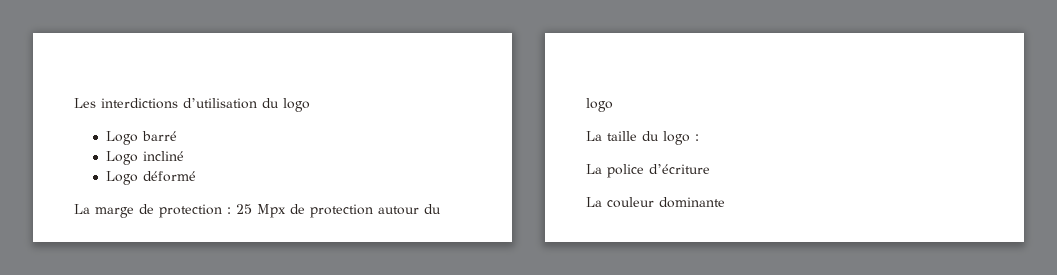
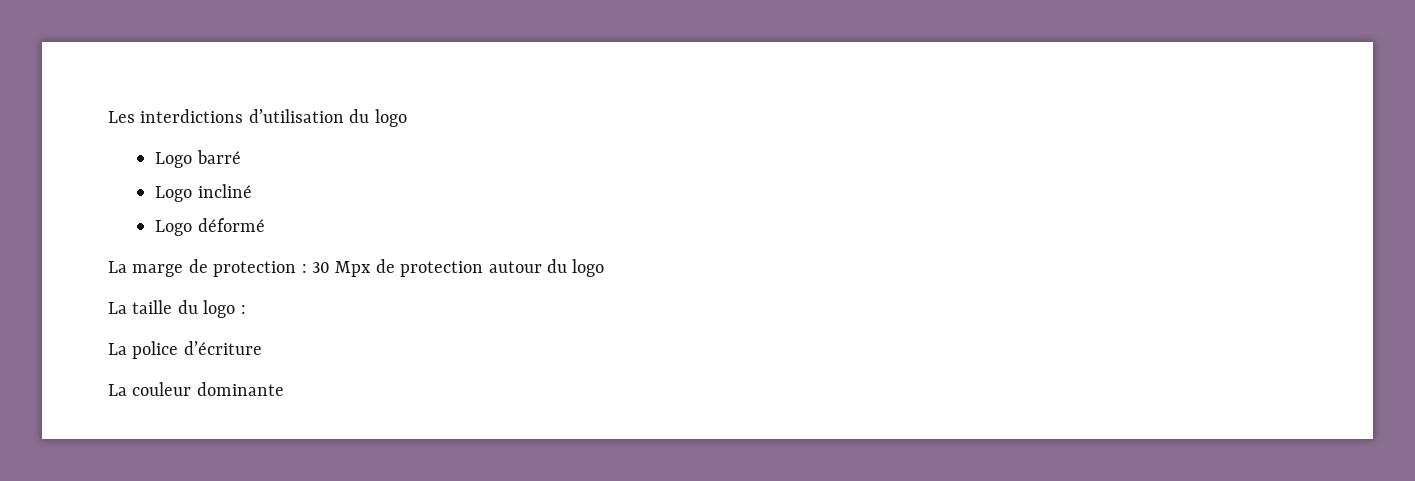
- La marge de protection : 25 Mpx de protection autour du logo
+ La marge de protection : 30 Mpx de protection autour du logo

